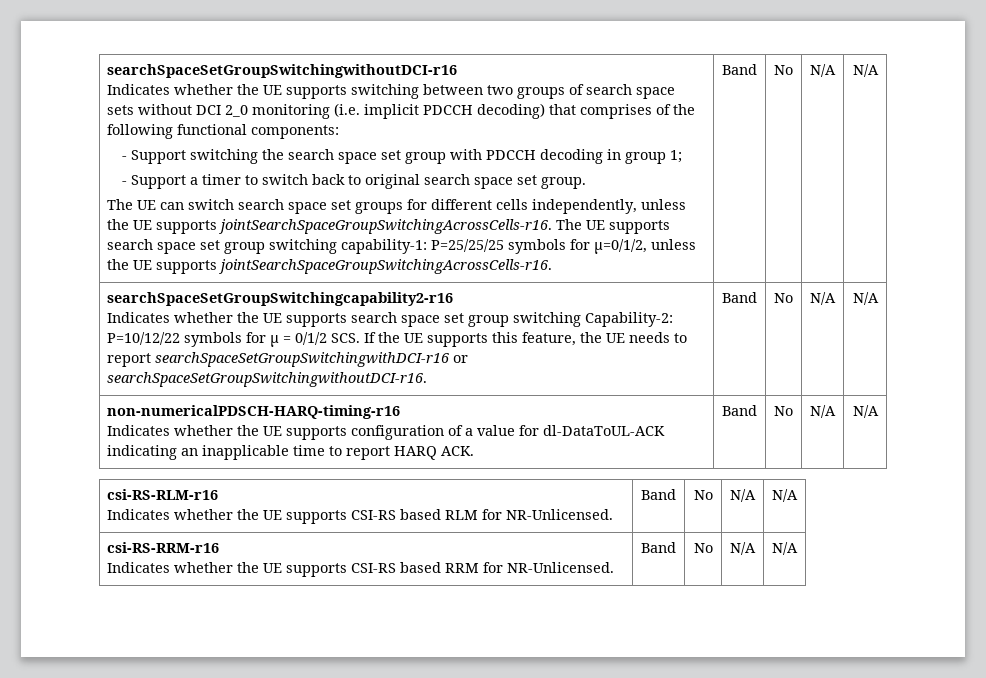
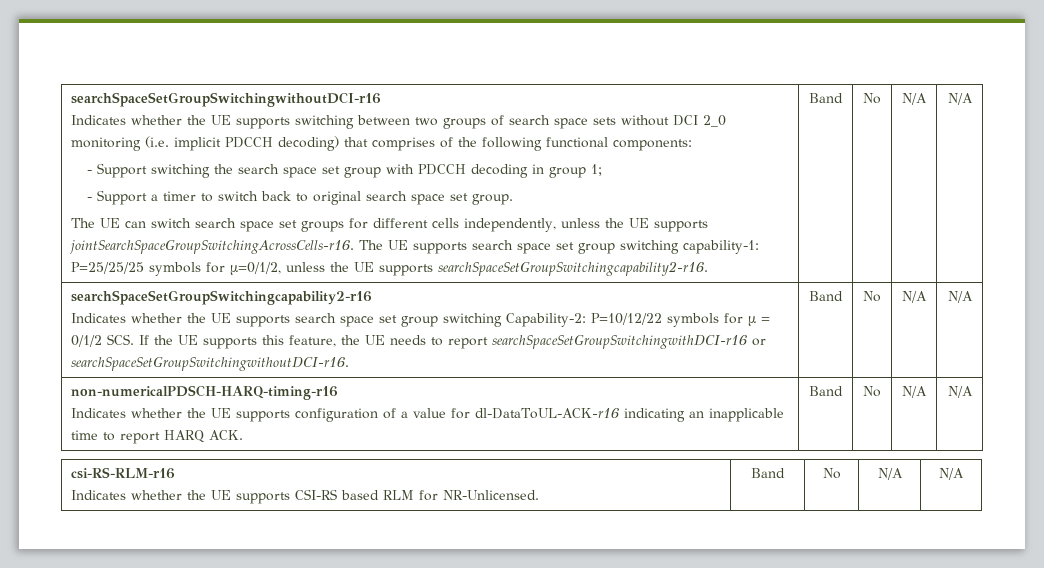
- The UE supports search space set group switching capability-1: P=25/25/25 symbols for µ=0/1/2, unless the UE supports jointSearchSpaceGroupSwitchingAcrossCells-r16.
+ The UE supports search space set group switching capability-1: P=25/25/25 symbols for µ=0/1/2, unless the UE supports searchSpaceSetGroupSwitchingcapability2-r16.
  non-numericalPDSCH-HARQ-timing-r16
- Indicates whether the UE supports configuration of a value for dl-DataToUL-ACK indicating an inapplicable time to report HARQ ACK. | Band | No | N/A | N/A
+ Indicates whether the UE supports configuration of a value for dl-DataToUL-ACK-r16 indicating an inapplicable time to report HARQ ACK. | Band | No | N/A | N/A
- csi-RS-RRM-r16
- Indicates whether the UE supports CSI-RS based RRM for NR-Unlicensed. | Band | No | N/A | N/A

